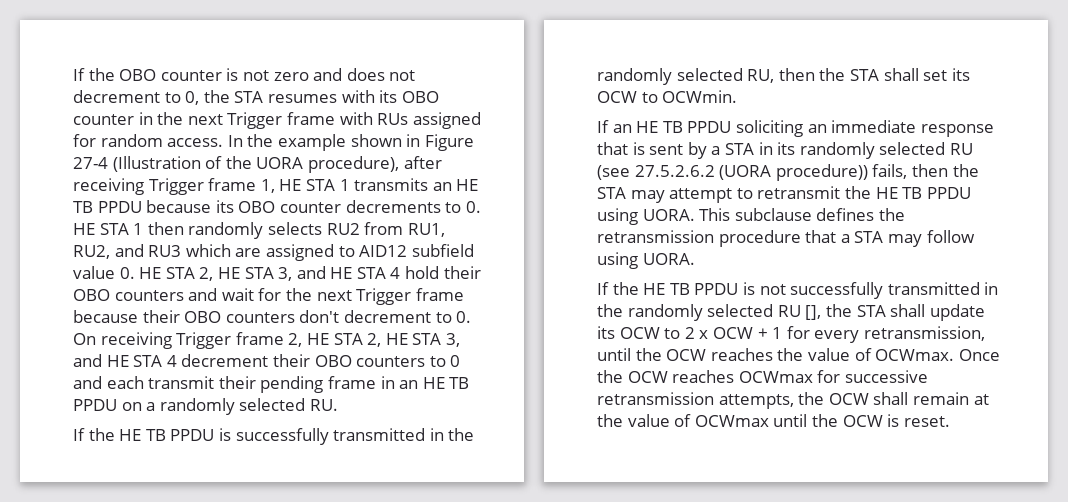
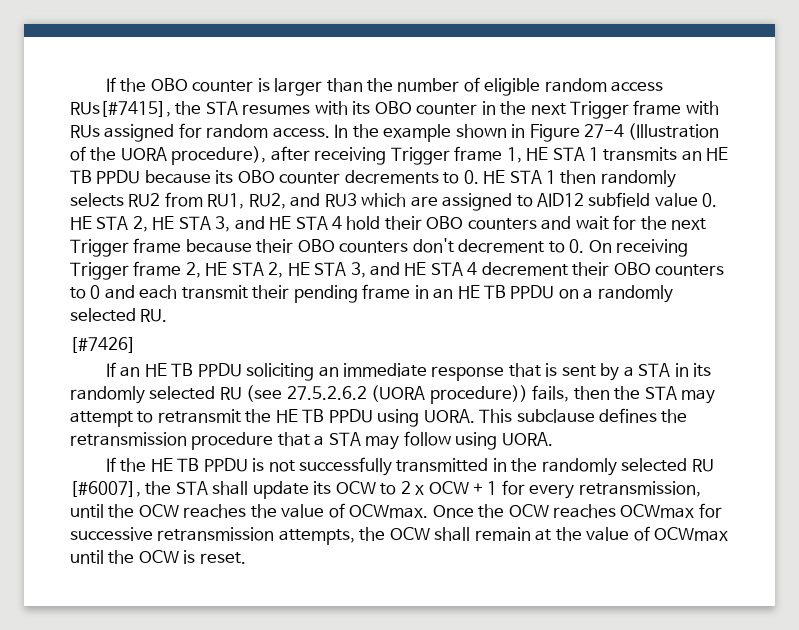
- If the OBO counter is not zero and does not decrement to 0, the STA resumes with its OBO counter in the next Trigger frame with RUs assigned for random access.
+ If the OBO counter is larger than the number of eligible random access RUs[#7415], the STA resumes with its OBO counter in the next Trigger frame with RUs assigned for random access.
- If the HE TB PPDU is successfully transmitted in the randomly selected RU, then the STA shall set its OCW to OCWmin.
+ [#7426]
- If the HE TB PPDU is not successfully transmitted in the randomly selected RU [], the STA shall update its OCW to 2 x OCW + 1 for every retransmission, until the OCW reaches the value of OCWmax.
+ If the HE TB PPDU is not successfully transmitted in the randomly selected RU [#6007], the STA shall update its OCW to 2 x OCW + 1 for every retransmission, until the OCW reaches the value of OCWmax.

